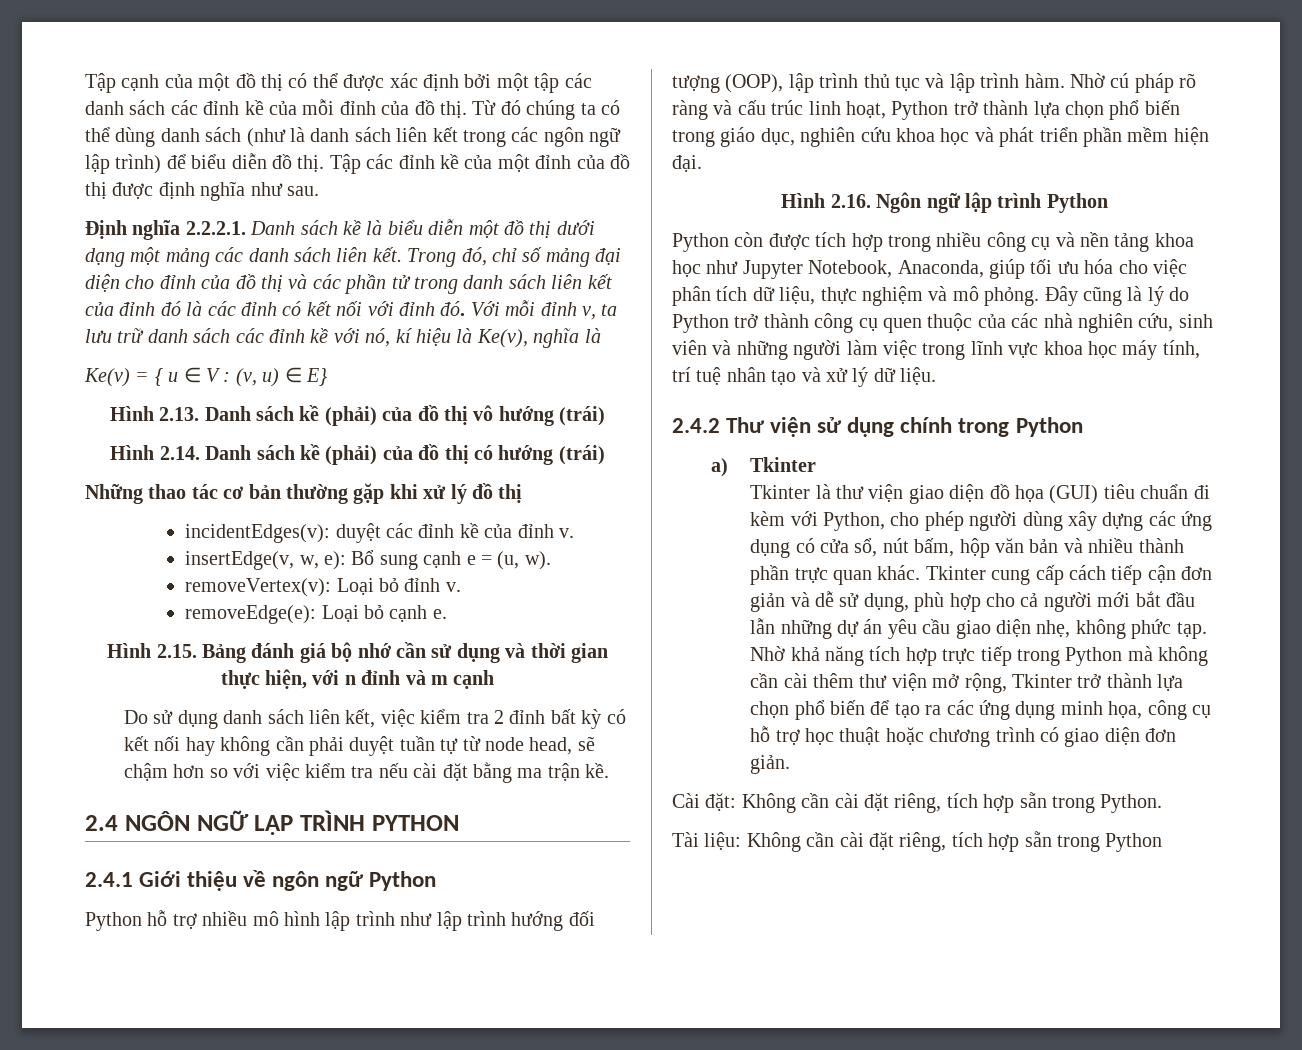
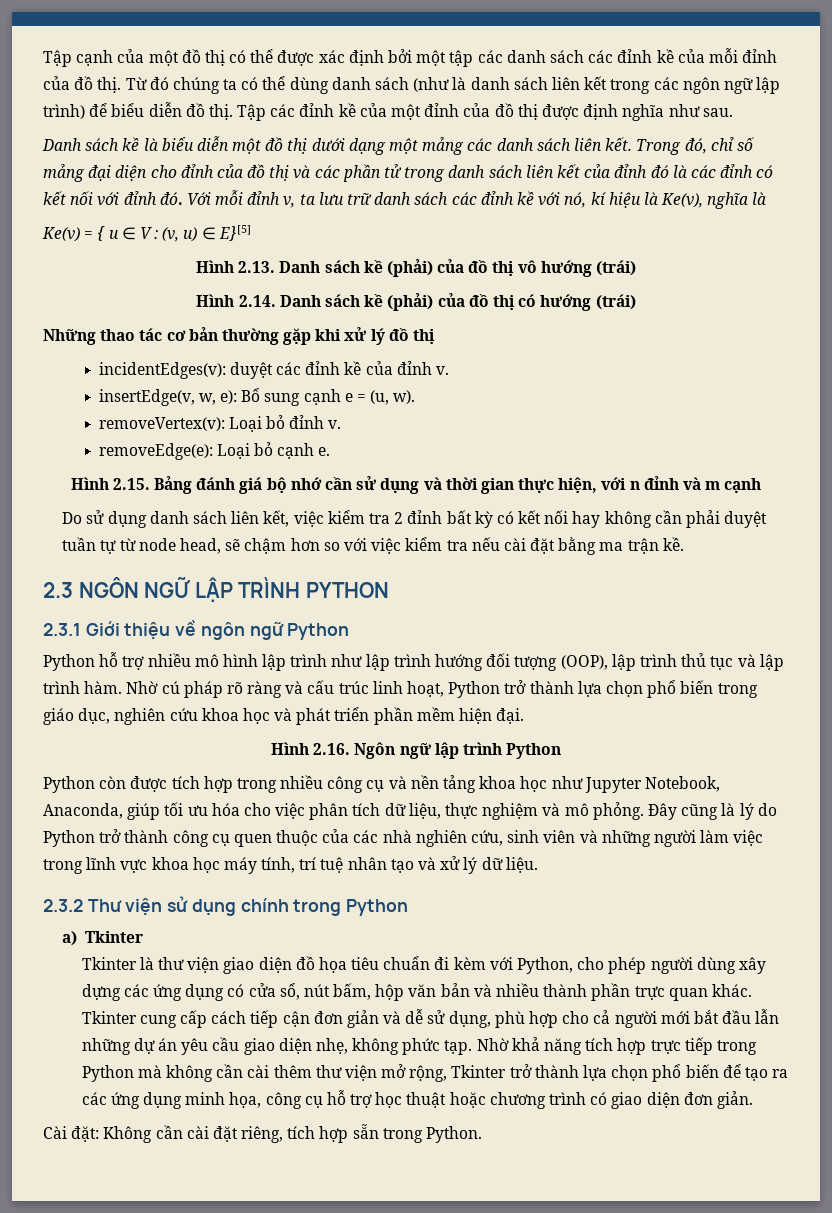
- Định nghĩa 2.2.2.1. Danh sách kề là biểu diễn một đồ thị dưới dạng một mảng các danh sách liên kết.
+ Danh sách kề là biểu diễn một đồ thị dưới dạng một mảng các danh sách liên kết.
- Ke(v) = { u ∈ V : (v, u) ∈ E}
+ Ke(v) = { u ∈ V : (v, u) ∈ E}[5]
- 2.4 NGÔN NGỮ LẬP TRÌNH PYTHON
+ 2.3 NGÔN NGỮ LẬP TRÌNH PYTHON
- 2.4.1 Giới thiệu về ngôn ngữ Python
+ 2.3.1 Giới thiệu về ngôn ngữ Python
- 2.4.2 Thư viện sử dụng chính trong Python
+ 2.3.2 Thư viện sử dụng chính trong Python
- Tkinter là thư viện giao diện đồ họa (GUI) tiêu chuẩn đi kèm với Python, cho phép người dùng xây dựng các ứng dụng có cửa sổ, nút bấm, hộp văn bản và nhiều thành phần trực quan khác.
+ Tkinter là thư viện giao diện đồ họa tiêu chuẩn đi kèm với Python, cho phép người dùng xây dựng các ứng dụng có cửa sổ, nút bấm, hộp văn bản và nhiều thành phần trực quan khác.
- Tài liệu: Không cần cài đặt riêng, tích hợp sẵn trong Python

